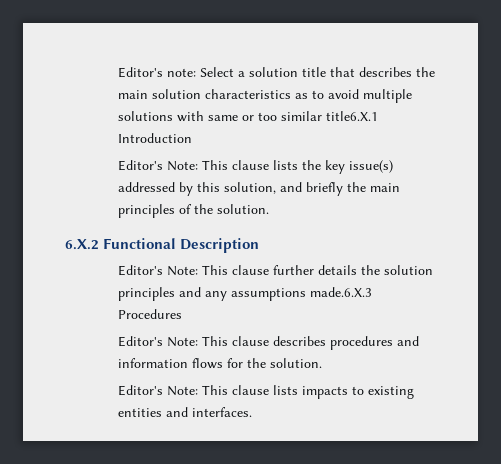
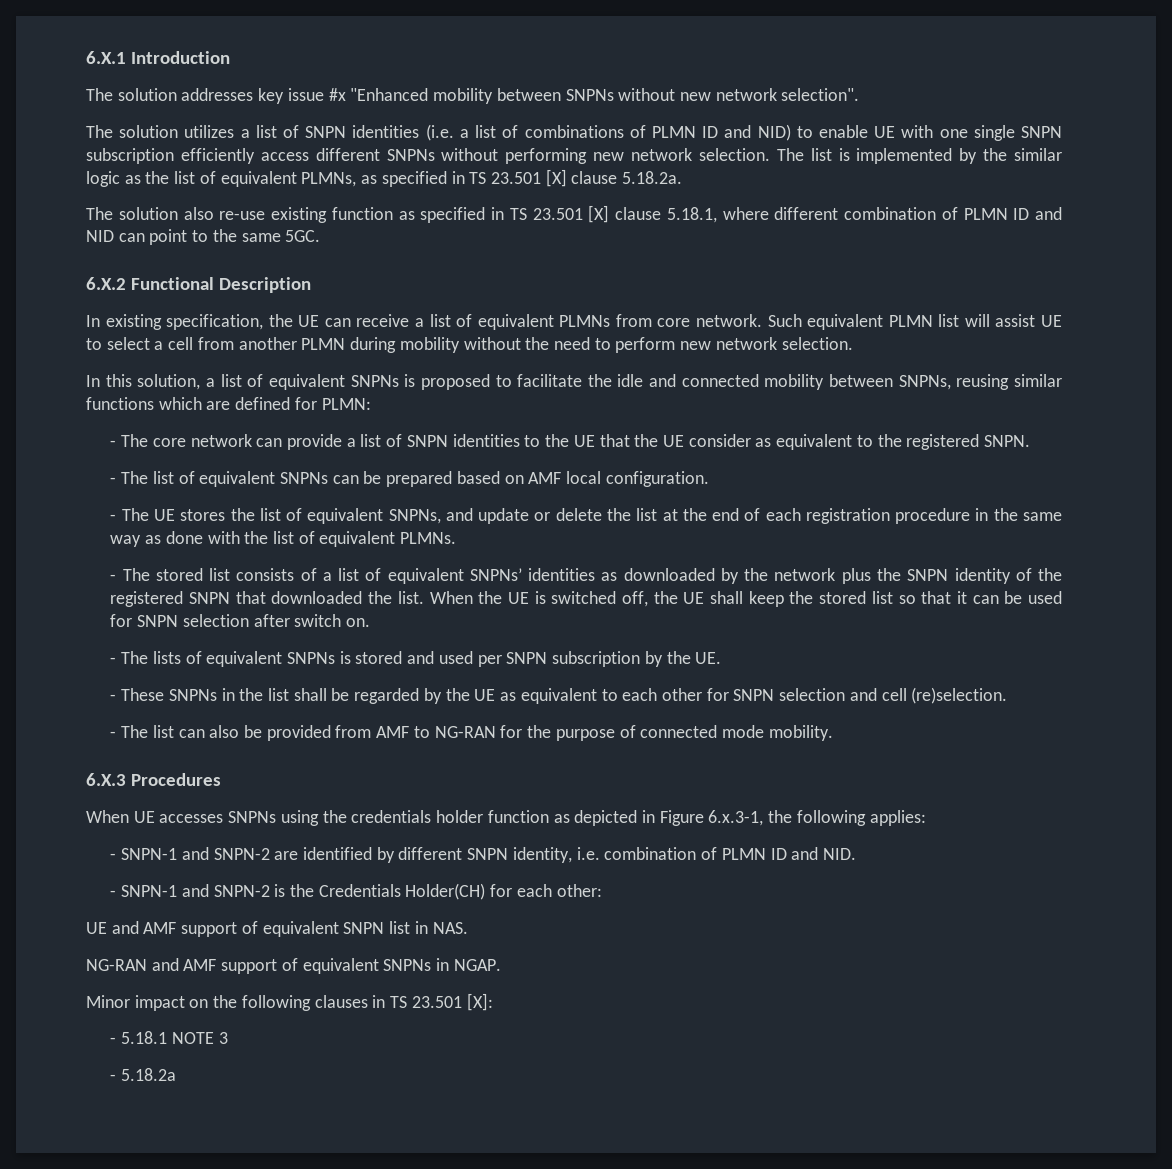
- Editor's note: Select a solution title that describes the main solution characteristics as to avoid multiple solutions with same or too similar title6.X.1 Introduction
- Editor's Note: This clause lists the key issue(s) addressed by this solution, and briefly the main principles of the solution.
+ 6.X.1 Introduction
+ The solution addresses key issue #x "Enhanced mobility between SNPNs without new network selection".
+ The solution utilizes a list of SNPN identities (i.e. a list of combinations of PLMN ID and NID) to enable UE with one single SNPN subscription efficiently access different SNPNs without performing new network selection. The list is implemented by the similar logic as the list of equivalent PLMNs, as specified in TS 23.501 [X] clause 5.18.2a.
+ The solution also re-use existing function as specified in TS 23.501 [X] clause 5.18.1, where different combination of PLMN ID and NID can point to the same 5GC.
  6.X.2 Functional Description
- Editor's Note: This clause further details the solution principles and any assumptions made.6.X.3 Procedures
- Editor's Note: This clause describes procedures and information flows for the solution.
- Editor's Note: This clause lists impacts to existing entities and interfaces.
+ In existing specification, the UE can receive a list of equivalent PLMNs from core network. Such equivalent PLMN list will assist UE to select a cell from another PLMN during mobility without the need to perform new network selection.
+ In this solution, a list of equivalent SNPNs is proposed to facilitate the idle and connected mobility between SNPNs, reusing similar functions which are defined for PLMN:
+ - The core network can provide a list of SNPN identities to the UE that the UE consider as equivalent to the registered SNPN.
+ - The list of equivalent SNPNs can be prepared based on AMF local configuration.
+ - The UE stores the list of equivalent SNPNs, and update or delete the list at the end of each registration procedure in the same way as done with the list of equivalent PLMNs.
+ - The stored list consists of a list of equivalent SNPNs’ identities as downloaded by the network plus the SNPN identity of the registered SNPN that downloaded the list. When the UE is switched off, the UE shall keep the stored list so that it can be used for SNPN selection after switch on.
+ - The lists of equivalent SNPNs is stored and used per SNPN subscription by the UE.
+ - These SNPNs in the list shall be regarded by the UE as equivalent to each other for SNPN selection and cell (re)selection.
+ - The list can also be provided from AMF to NG-RAN for the purpose of connected mode mobility.
+ 6.X.3 Procedures
+ When UE accesses SNPNs using the credentials holder function as depicted in Figure 6.x.3-1, the following applies:
+ - SNPN-1 and SNPN-2 are identified by different SNPN identity, i.e. combination of PLMN ID and NID.
+ - SNPN-1 and SNPN-2 is the Credentials Holder(CH) for each other:
+ UE and AMF support of equivalent SNPN list in NAS.
+ NG-RAN and AMF support of equivalent SNPNs in NGAP.
+ Minor impact on the following clauses in TS 23.501 [X]:
+ - 5.18.1 NOTE 3
+ - 5.18.2a

